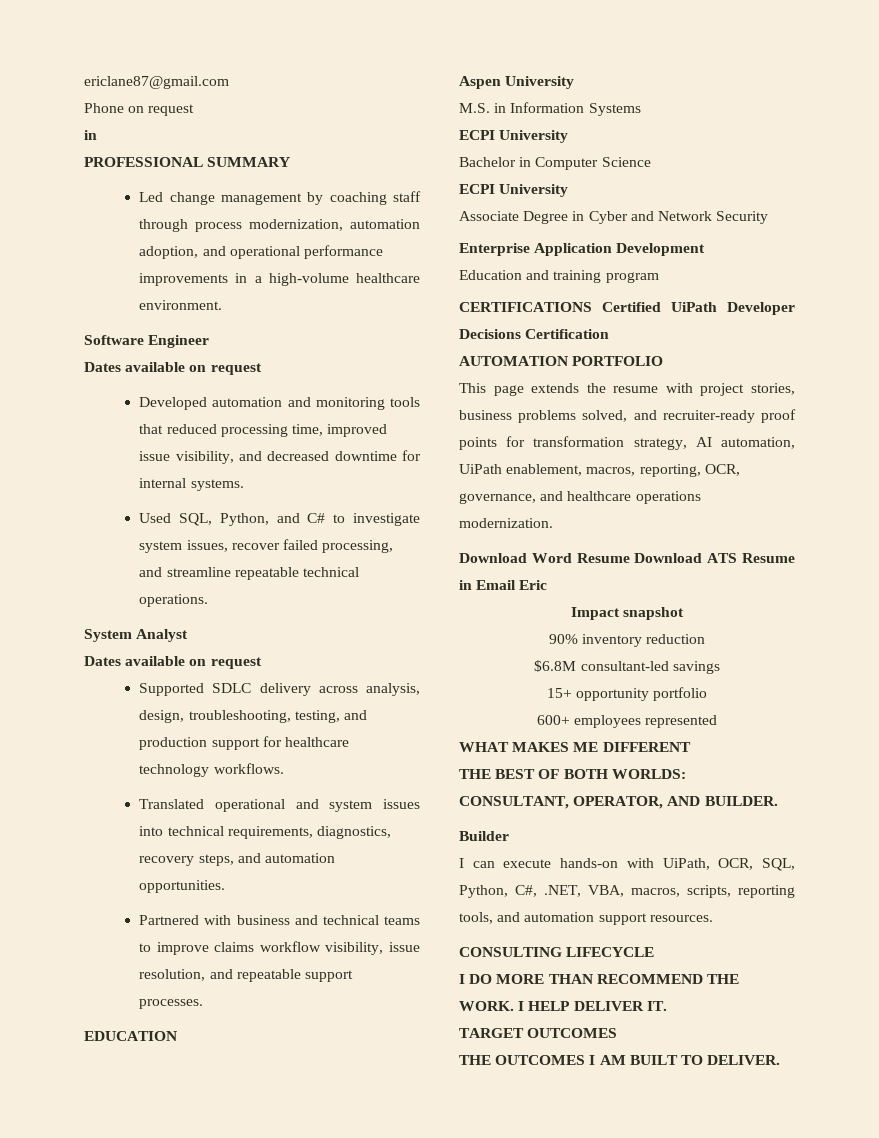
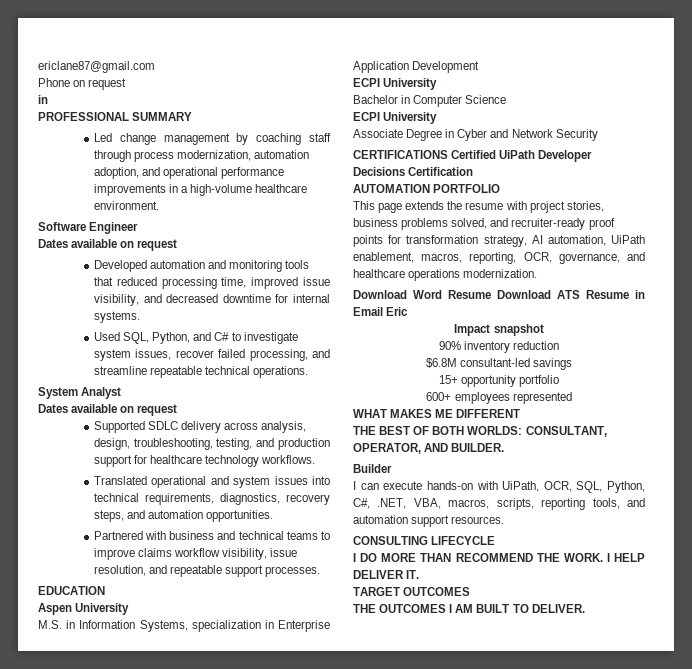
- M.S. in Information Systems
+ M.S. in Information Systems, specialization in Enterprise Application Development
- Enterprise Application Development
- Education and training program

